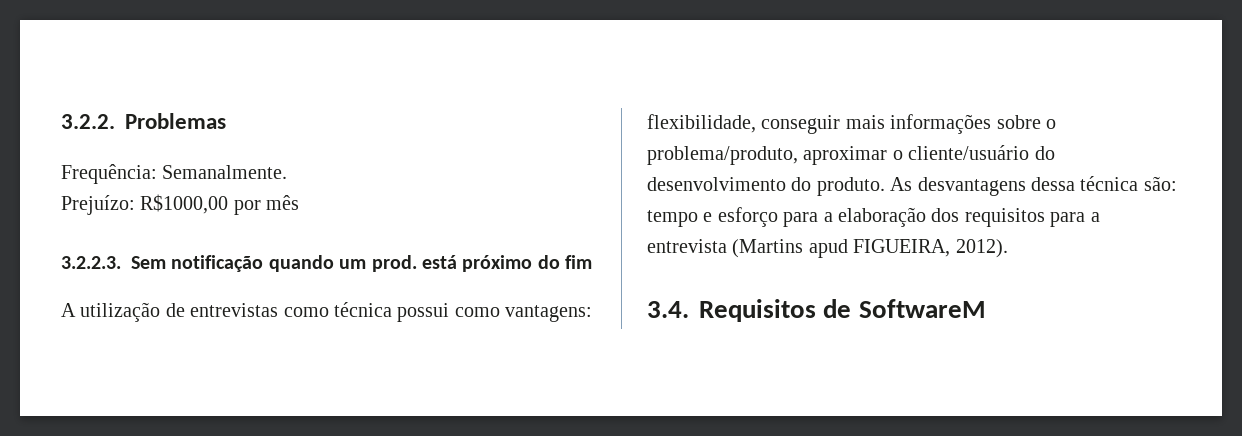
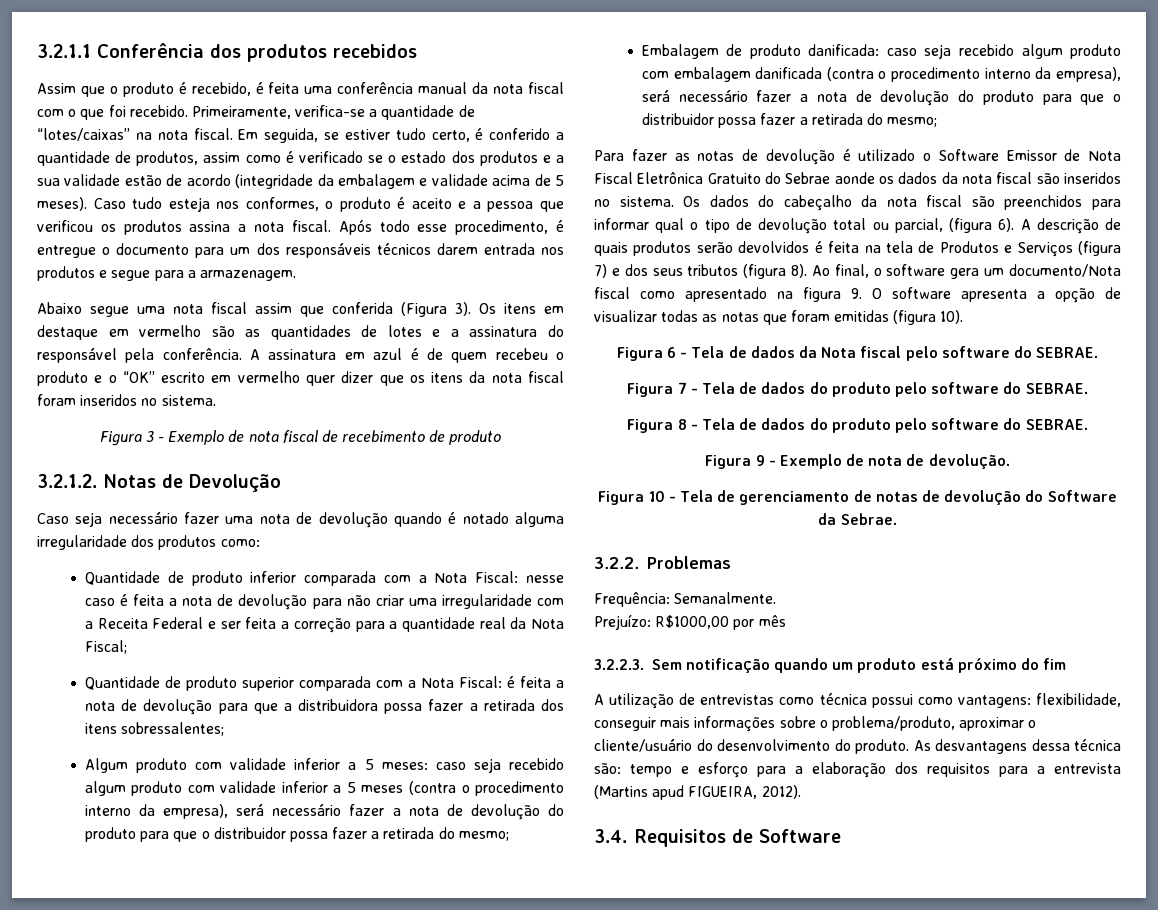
+ 3.2.1.1 Conferência dos produtos recebidos
+ Assim que o produto é recebido, é feita uma conferência manual da nota fiscal com o que foi recebido. Primeiramente, verifica-se a quantidade de “lotes/caixas” na nota fiscal. Em seguida, se estiver tudo certo, é conferido a quantidade de produtos, assim como é verificado se o estado dos produtos e a sua validade estão de acordo (integridade da embalagem e validade acima de 5 meses). Caso tudo esteja nos conformes, o produto é aceito e a pessoa que verificou os produtos assina a nota fiscal. Após todo esse procedimento, é entregue o documento para um dos responsáveis técnicos darem entrada nos produtos e segue para a armazenagem.
+ Abaixo segue uma nota fiscal assim que conferida (Figura 3). Os itens em destaque em vermelho são as quantidades de lotes e a assinatura do responsável pela conferência. A assinatura em azul é de quem recebeu o produto e o “OK” escrito em vermelho quer dizer que os itens da nota fiscal foram inseridos no sistema.
+ Figura 3 - Exemplo de nota fiscal de recebimento de produto
+ 3.2.1.2. Notas de Devolução
+ Caso seja necessário fazer uma nota de devolução quando é notado alguma irregularidade dos produtos como:
+ Quantidade de produto inferior comparada com a Nota Fiscal: nesse caso é feita a nota de devolução para não criar uma irregularidade com a Receita Federal e ser feita a correção para a quantidade real da Nota Fiscal;
+ Quantidade de produto superior comparada com a Nota Fiscal: é feita a nota de devolução para que a distribuidora possa fazer a retirada dos itens sobressalentes;
+ Algum produto com validade inferior a 5 meses: caso seja recebido algum produto com validade inferior a 5 meses (contra o procedimento interno da empresa), será necessário fazer a nota de devolução do produto para que o distribuidor possa fazer a retirada do mesmo;
+ Embalagem de produto danificada: caso seja recebido algum produto com embalagem danificada (contra o procedimento interno da empresa), será necessário fazer a nota de devolução do produto para que o distribuidor possa fazer a retirada do mesmo;
+ Para fazer as notas de devolução é utilizado o Software Emissor de Nota Fiscal Eletrônica Gratuito do Sebrae aonde os dados da nota fiscal são inseridos no sistema. Os dados do cabeçalho da nota fiscal são preenchidos para informar qual o tipo de devolução total ou parcial, (figura 6). A descrição de quais produtos serão devolvidos é feita na tela de Produtos e Serviços (figura 7) e dos seus tributos (figura 8). Ao final, o software gera um documento/Nota fiscal como apresentado na figura 9. O software apresenta a opção de visualizar todas as notas que foram emitidas (figura 10).
+ Figura 6 - Tela de dados da Nota fiscal pelo software do SEBRAE.
+ Figura 7 - Tela de dados do produto pelo software do SEBRAE.
+ Figura 8 - Tela de dados do produto pelo software do SEBRAE.
+ Figura 9 - Exemplo de nota de devolução.
+ Figura 10 - Tela de gerenciamento de notas de devolução do Software da Sebrae.
- 3.2.2.3. Sem notificação quando um prod. está próximo do fim
+ 3.2.2.3. Sem notificação quando um produto está próximo do fim
- 3.4. Requisitos de SoftwareM
+ 3.4. Requisitos de Software

